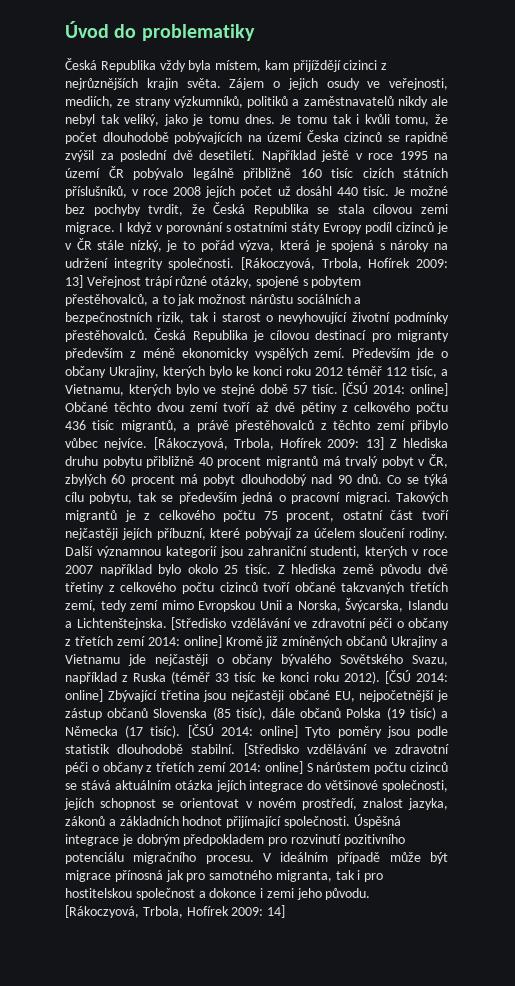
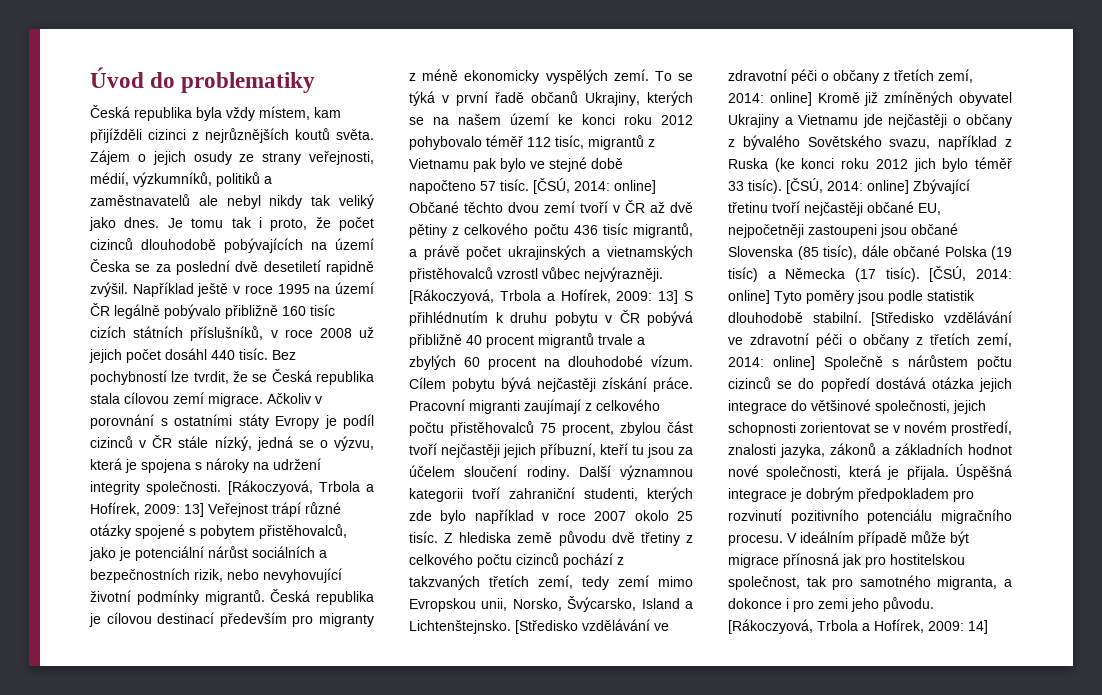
- Česká Republika vždy byla místem, kam přijíždějí cizinci z nejrůznějších krajin světa.
+ Česká republika byla vždy místem, kam přijížděli cizinci z nejrůznějších koutů světa.
- Zájem o jejich osudy ve veřejnosti, mediích, ze strany výzkumníků, politiků a zaměstnavatelů nikdy ale nebyl tak veliký, jako je tomu dnes.
+ Zájem o jejich osudy ze strany veřejnosti, médií, výzkumníků, politiků a zaměstnavatelů ale nebyl nikdy tak veliký jako dnes.
- Je tomu tak i kvůli tomu, že počet dlouhodobě pobývajících na území Česka cizinců se rapidně zvýšil za poslední dvě desetiletí.
+ Je tomu tak i proto, že počet cizinců dlouhodobě pobývajících na území Česka se za poslední dvě desetiletí rapidně zvýšil.
- Například ještě v roce 1995 na území ČR pobývalo legálně přibližně 160 tisíc cizích státních příslušníků, v roce 2008 jejích počet už dosáhl 440 tisíc. Je možné bez pochyby tvrdit, že Česká Republika se stala cílovou zemi migrace. I když v porovnání s ostatními státy Evropy podíl cizinců je v ČR stále nízký, je to pořád výzva, která je spojená s nároky na udržení integrity společnosti.
+ Například ještě v roce 1995 na území ČR legálně pobývalo přibližně 160 tisíc cizích státních příslušníků, v roce 2008 už jejich počet dosáhl 440 tisíc. Bez pochybností lze tvrdit, že se Česká republika stala cílovou zemí migrace. Ačkoliv v porovnání s ostatními státy Evropy je podíl cizinců v ČR stále nízký, jedná se o výzvu, která je spojena s nároky na udržení integrity společnosti.
- [Rákoczyová, Trbola, Hofírek 2009: 13] Veřejnost trápí různé otázky, spojené s pobytem přestěhovalců, a to jak možnost nárůstu sociálních a bezpečnostních rizik, tak i starost o nevyhovující životní podmínky přestěhovalců. Česká Republika je cílovou destinací pro migranty především z méně ekonomicky vyspělých zemí.
+ [Rákoczyová, Trbola a Hofírek, 2009: 13] Veřejnost trápí různé otázky spojené s pobytem přistěhovalců, jako je potenciální nárůst sociálních a bezpečnostních rizik, nebo nevyhovující životní podmínky migrantů. Česká republika je cílovou destinací především pro migranty z méně ekonomicky vyspělých zemí.
- Především jde o občany Ukrajiny, kterých bylo ke konci roku 2012 téměř 112 tisíc, a Vietnamu, kterých bylo ve stejné době 57 tisíc.
+ To se týká v první řadě občanů Ukrajiny, kterých se na našem území ke konci roku 2012 pohybovalo téměř 112 tisíc, migrantů z Vietnamu pak bylo ve stejné době napočteno 57 tisíc.
- [ČSÚ 2014: online] Občané těchto dvou zemí tvoří až dvě pětiny z celkového počtu 436 tisíc migrantů, a právě přestěhovalců z těchto zemí přibylo vůbec nejvíce. [Rákoczyová, Trbola, Hofírek 2009: 13] Z hlediska druhu pobytu přibližně 40 procent migrantů má trvalý pobyt v ČR, zbylých 60 procent má pobyt dlouhodobý nad 90 dnů. Co se týká cílu pobytu, tak se především jedná o pracovní migraci. Takových migrantů je z celkového počtu 75 procent, ostatní část tvoří nejčastěji jejích příbuzní, které pobývají za účelem sloučení rodiny.
+ [ČSÚ, 2014: online] Občané těchto dvou zemí tvoří v ČR až dvě pětiny z celkového počtu 436 tisíc migrantů, a právě počet ukrajinských a vietnamských přistěhovalců vzrostl vůbec nejvýrazněji. [Rákoczyová, Trbola a Hofírek, 2009: 13] S přihlédnutím k druhu pobytu v ČR pobývá přibližně 40 procent migrantů trvale a zbylých 60 procent na dlouhodobé vízum. Cílem pobytu bývá nejčastěji získání práce. Pracovní migranti zaujímají z celkového počtu přistěhovalců 75 procent, zbylou část tvoří nejčastěji jejich příbuzní, kteří tu jsou za účelem sloučení rodiny.
- Další významnou kategorií jsou zahraniční studenti, kterých v roce 2007 například bylo okolo 25 tisíc.
+ Další významnou kategorii tvoří zahraniční studenti, kterých zde bylo například v roce 2007 okolo 25 tisíc.
- Z hlediska země původu dvě třetiny z celkového počtu cizinců tvoří občané takzvaných třetích zemí, tedy zemí mimo Evropskou Unii a Norska, Švýcarska, Islandu a Lichtenštejnska. [Středisko vzdělávání ve zdravotní péči o občany z třetích zemí 2014: online] Kromě již zmíněných občanů Ukrajiny a Vietnamu jde nejčastěji o občany bývalého Sovětského Svazu, například z Ruska (téměř 33 tisíc ke konci roku 2012). [ČSÚ 2014: online] Zbývající třetina jsou nejčastěji občané EU, nejpočetnější je zástup občanů Slovenska (85 tisíc), dále občanů Polska (19 tisíc) a Německa (17 tisíc).
+ Z hlediska země původu dvě třetiny z celkového počtu cizinců pochází z takzvaných třetích zemí, tedy zemí mimo Evropskou unii, Norsko, Švýcarsko, Island a Lichtenštejnsko. [Středisko vzdělávání ve zdravotní péči o občany z třetích zemí, 2014: online] Kromě již zmíněných obyvatel Ukrajiny a Vietnamu jde nejčastěji o občany z bývalého Sovětského svazu, například z Ruska (ke konci roku 2012 jich bylo téměř 33 tisíc). [ČSÚ, 2014: online] Zbývající třetinu tvoří nejčastěji občané EU, nejpočetněji zastoupeni jsou občané Slovenska (85 tisíc), dále občané Polska (19 tisíc) a Německa (17 tisíc).
- [ČSÚ 2014: online] Tyto poměry jsou podle statistik dlouhodobě stabilní.
+ [ČSÚ, 2014: online] Tyto poměry jsou podle statistik dlouhodobě stabilní.
- [Středisko vzdělávání ve zdravotní péči o občany z třetích zemí 2014: online] S nárůstem počtu cizinců se stává aktuálním otázka jejích integrace do většinové společnosti, jejích schopnost se orientovat v novém prostředí, znalost jazyka, zákonů a základních hodnot přijímající společnosti.
+ [Středisko vzdělávání ve zdravotní péči o občany z třetích zemí, 2014: online] Společně s nárůstem počtu cizinců se do popředí dostává otázka jejich integrace do většinové společnosti, jejich schopnosti zorientovat se v novém prostředí, znalosti jazyka, zákonů a základních hodnot nové společnosti, která je přijala.
- V ideálním případě může být migrace přínosná jak pro samotného migranta, tak i pro hostitelskou společnost a dokonce i zemi jeho původu.
+ V ideálním případě může být migrace přínosná jak pro hostitelskou společnost, tak pro samotného migranta, a dokonce i pro zemi jeho původu.
- [Rákoczyová, Trbola, Hofírek 2009: 14]
+ [Rákoczyová, Trbola a Hofírek, 2009: 14]

